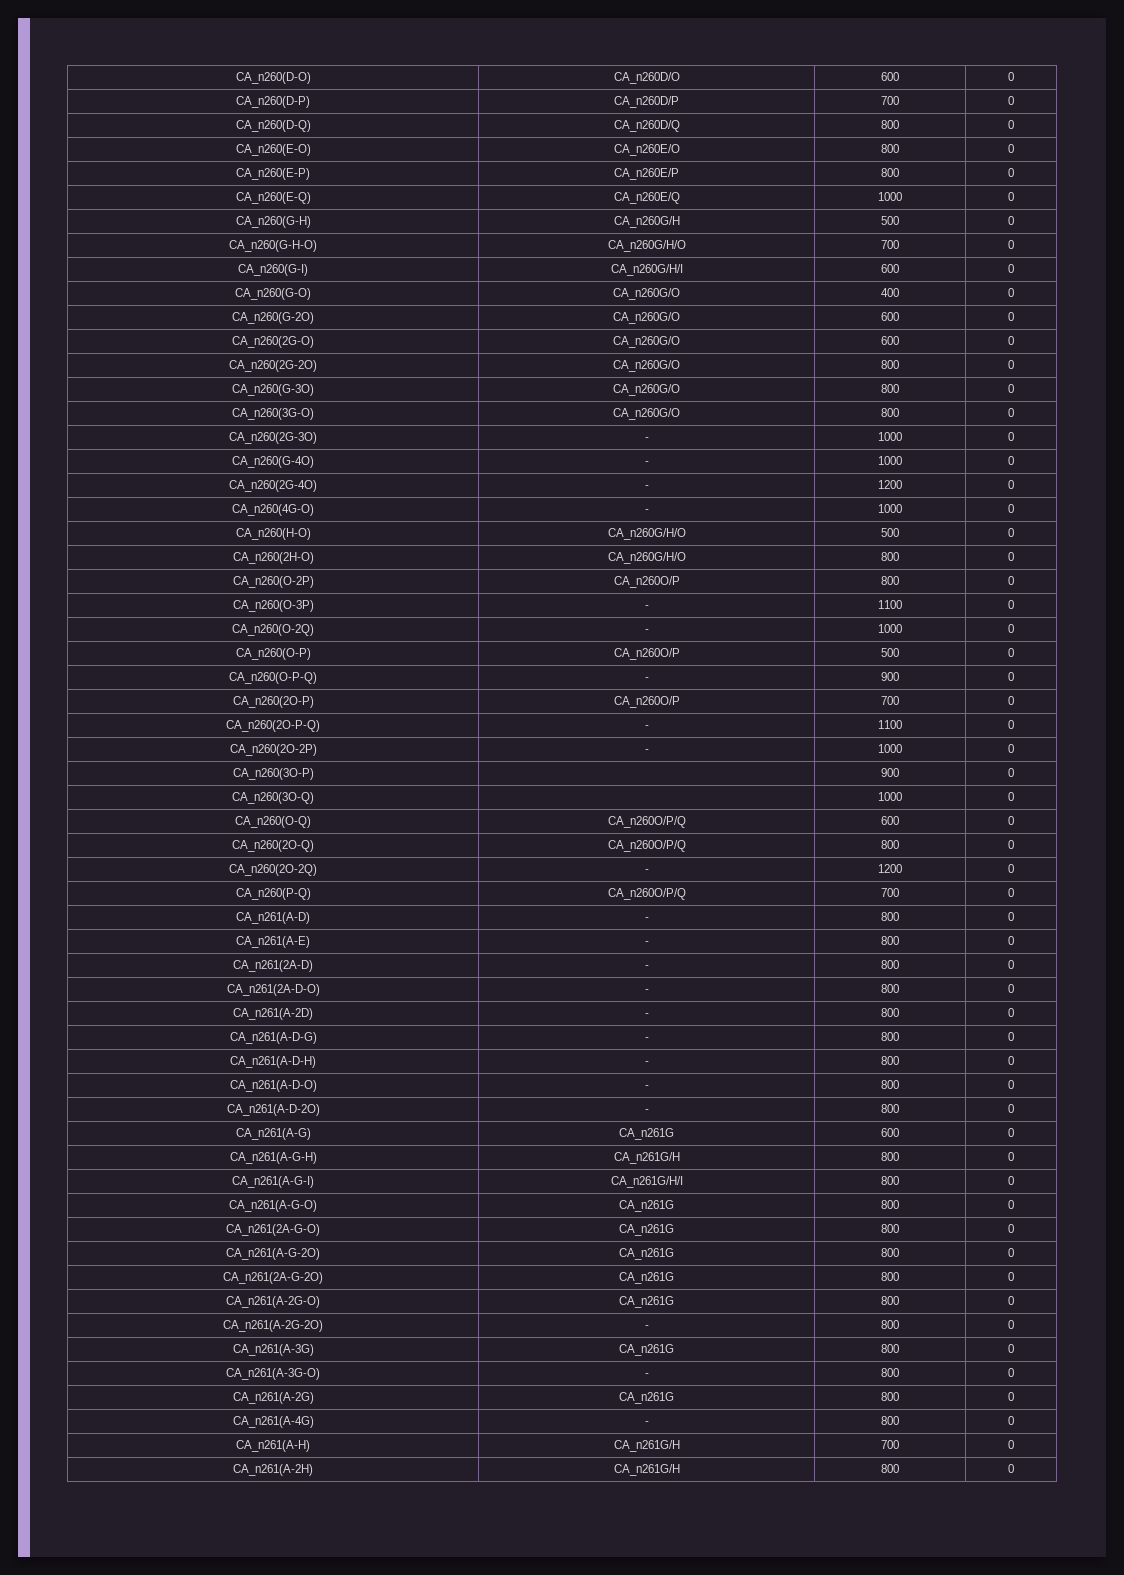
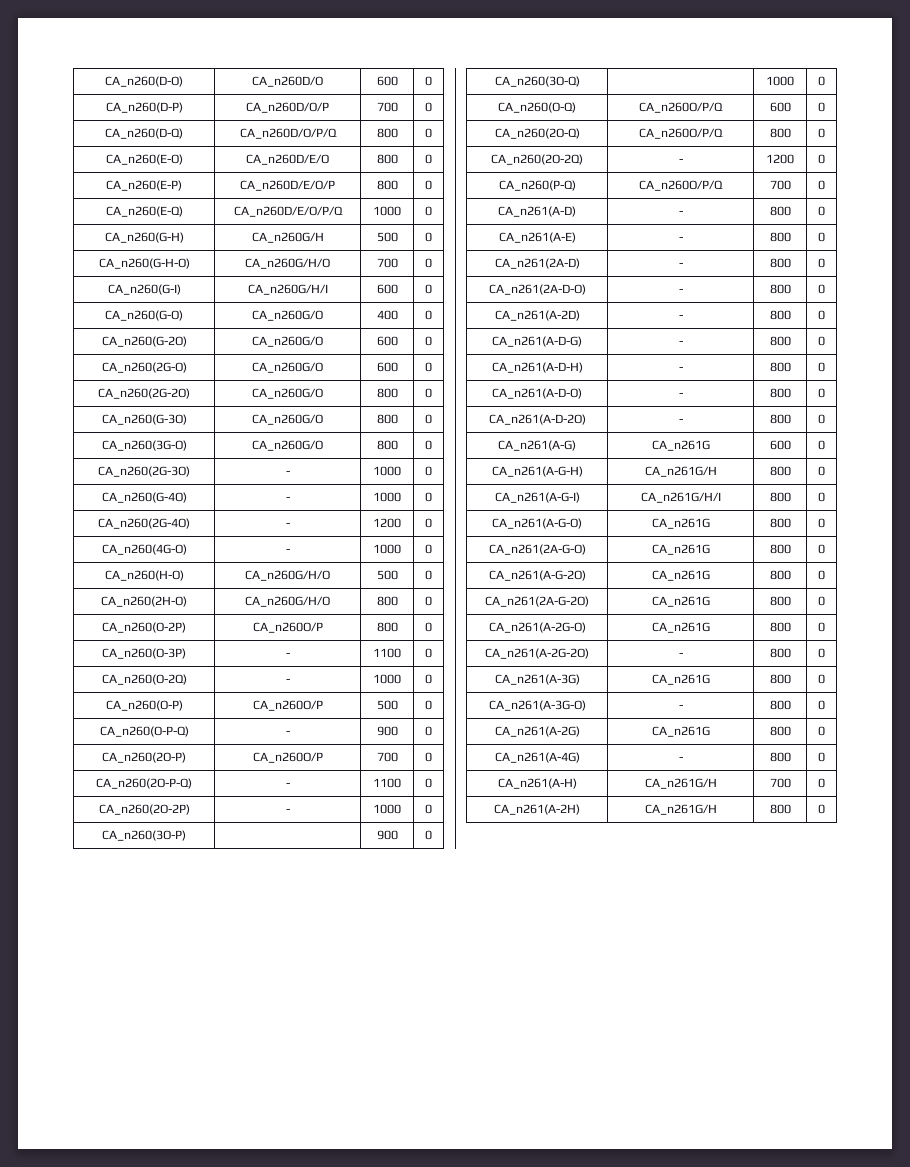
- CA_n260(D-P) | CA_n260D/P | 700 | 0
+ CA_n260(D-P) | CA_n260D/O/P | 700 | 0
- CA_n260(D-Q) | CA_n260D/Q | 800 | 0
+ CA_n260(D-Q) | CA_n260D/O/P/Q | 800 | 0
- CA_n260(E-O) | CA_n260E/O | 800 | 0
+ CA_n260(E-O) | CA_n260D/E/O | 800 | 0
- CA_n260(E-P) | CA_n260E/P | 800 | 0
+ CA_n260(E-P) | CA_n260D/E/O/P | 800 | 0
- CA_n260(E-Q) | CA_n260E/Q | 1000 | 0
+ CA_n260(E-Q) | CA_n260D/E/O/P/Q | 1000 | 0

